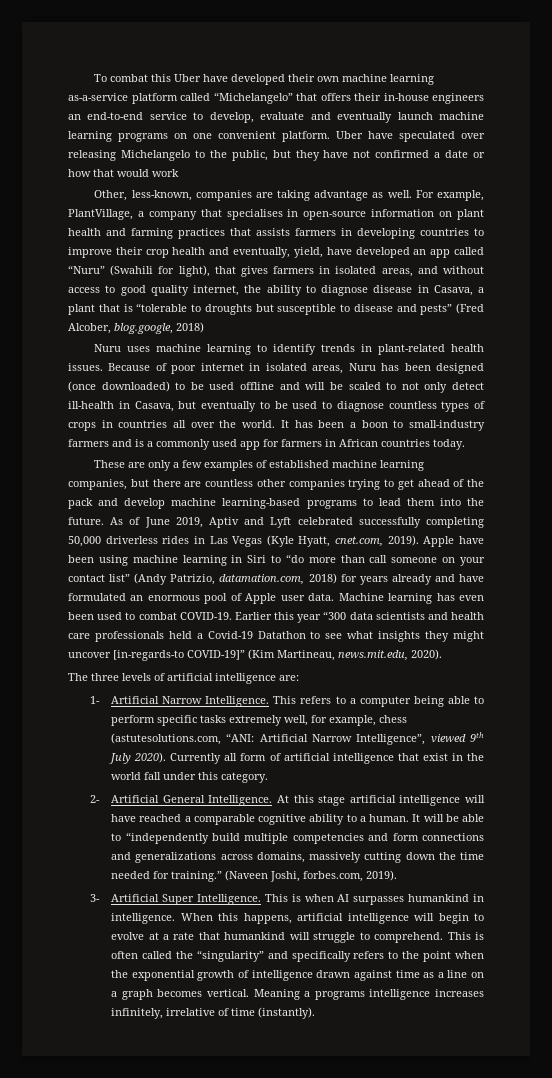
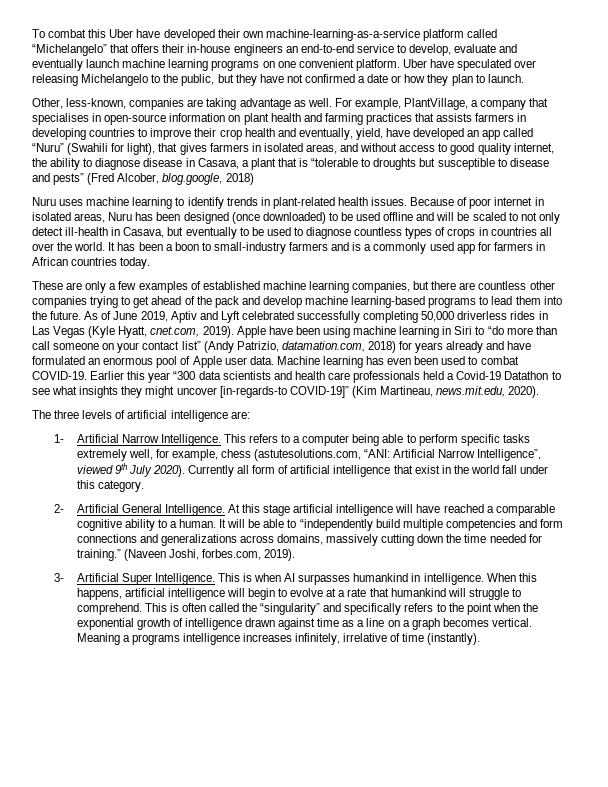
- To combat this Uber have developed their own machine learning as-a-service platform called “Michelangelo” that offers their in-house engineers an end-to-end service to develop, evaluate and eventually launch machine learning programs on one convenient platform.
+ To combat this Uber have developed their own machine-learning-as-a-service platform called “Michelangelo” that offers their in-house engineers an end-to-end service to develop, evaluate and eventually launch machine learning programs on one convenient platform.
- Uber have speculated over releasing Michelangelo to the public, but they have not confirmed a date or how that would work
+ Uber have speculated over releasing Michelangelo to the public, but they have not confirmed a date or how they plan to launch.

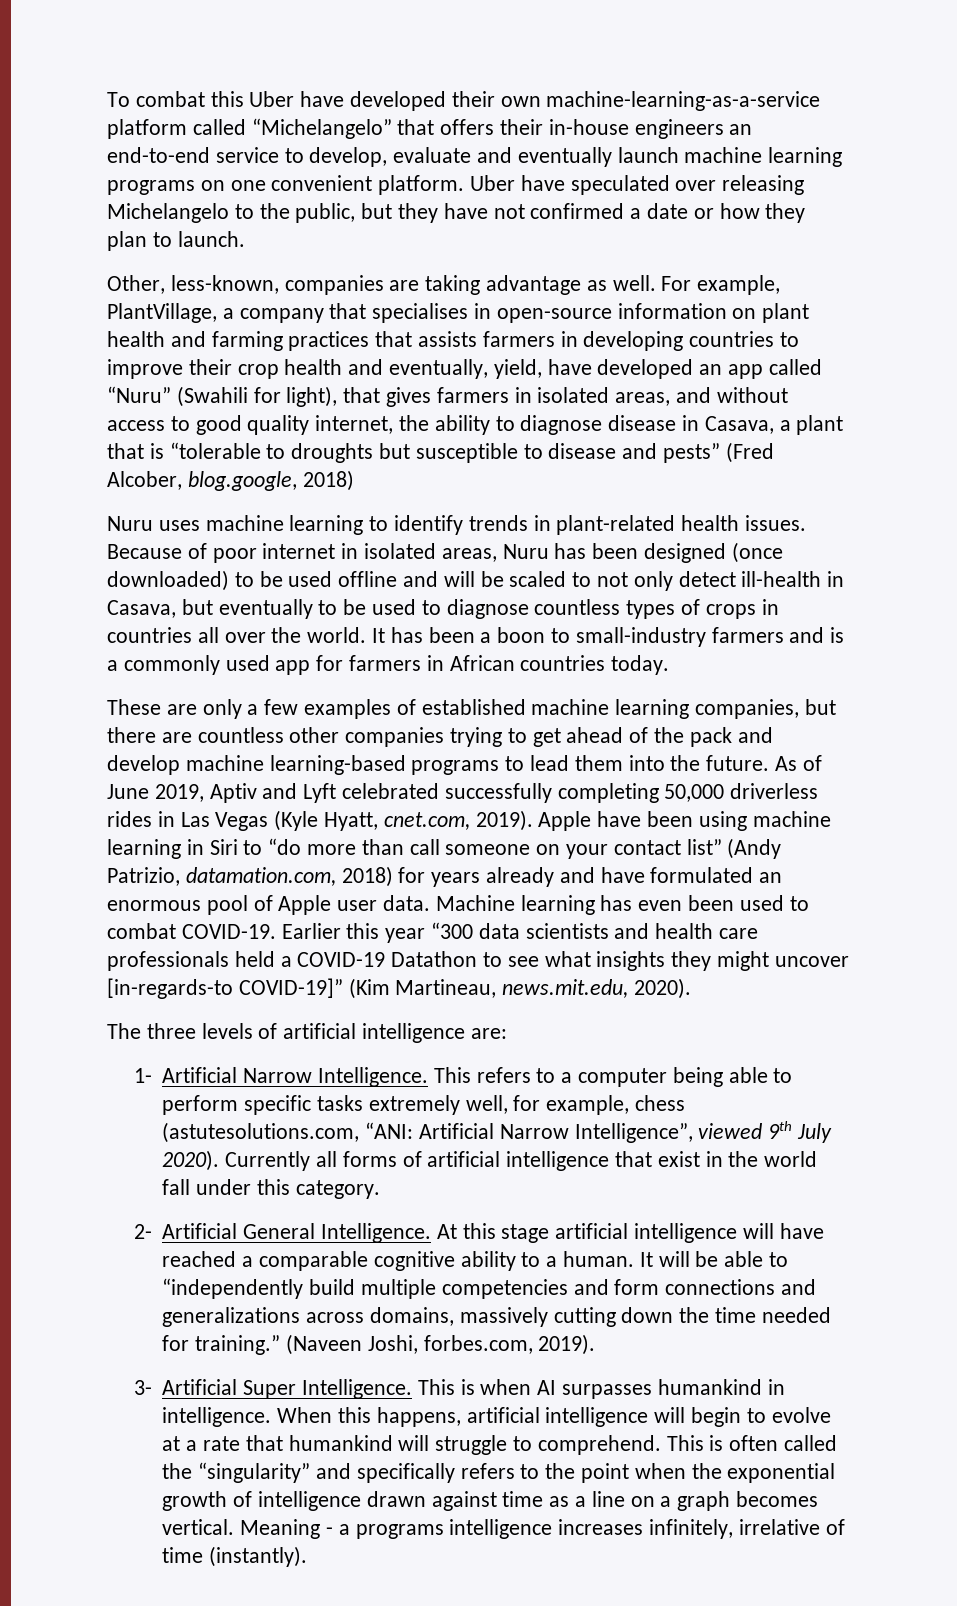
- Earlier this year “300 data scientists and health care professionals held a Covid-19 Datathon to see what insights they might uncover [in-regards-to COVID-19]” (Kim Martineau, news.mit.edu, 2020).
+ Earlier this year “300 data scientists and health care professionals held a COVID-19 Datathon to see what insights they might uncover [in-regards-to COVID-19]” (Kim Martineau, news.mit.edu, 2020).
- Currently all form of artificial intelligence that exist in the world fall under this category.
+ Currently all forms of artificial intelligence that exist in the world fall under this category.
- Meaning a programs intelligence increases infinitely, irrelative of time (instantly).
+ Meaning - a programs intelligence increases infinitely, irrelative of time (instantly).

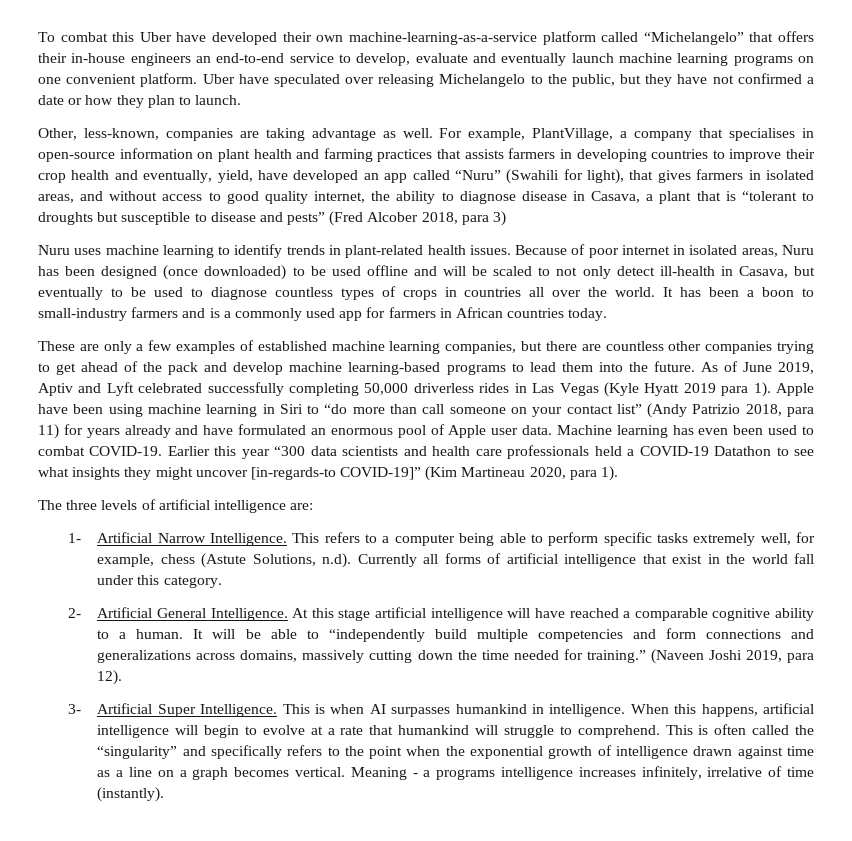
- For example, PlantVillage, a company that specialises in open-source information on plant health and farming practices that assists farmers in developing countries to improve their crop health and eventually, yield, have developed an app called “Nuru” (Swahili for light), that gives farmers in isolated areas, and without access to good quality internet, the ability to diagnose disease in Casava, a plant that is “tolerable to droughts but susceptible to disease and pests” (Fred Alcober, blog.google, 2018)
+ For example, PlantVillage, a company that specialises in open-source information on plant health and farming practices that assists farmers in developing countries to improve their crop health and eventually, yield, have developed an app called “Nuru” (Swahili for light), that gives farmers in isolated areas, and without access to good quality internet, the ability to diagnose disease in Casava, a plant that is “tolerant to droughts but susceptible to disease and pests” (Fred Alcober 2018, para 3)
- As of June 2019, Aptiv and Lyft celebrated successfully completing 50,000 driverless rides in Las Vegas (Kyle Hyatt, cnet.com, 2019).
+ As of June 2019, Aptiv and Lyft celebrated successfully completing 50,000 driverless rides in Las Vegas (Kyle Hyatt 2019 para 1).
- Apple have been using machine learning in Siri to “do more than call someone on your contact list” (Andy Patrizio, datamation.com, 2018) for years already and have formulated an enormous pool of Apple user data.
+ Apple have been using machine learning in Siri to “do more than call someone on your contact list” (Andy Patrizio 2018, para 11) for years already and have formulated an enormous pool of Apple user data.
- Earlier this year “300 data scientists and health care professionals held a COVID-19 Datathon to see what insights they might uncover [in-regards-to COVID-19]” (Kim Martineau, news.mit.edu, 2020).
+ Earlier this year “300 data scientists and health care professionals held a COVID-19 Datathon to see what insights they might uncover [in-regards-to COVID-19]” (Kim Martineau 2020, para 1).
- This refers to a computer being able to perform specific tasks extremely well, for example, chess (astutesolutions.com, “ANI: Artificial Narrow Intelligence”, viewed 9th July 2020). Currently all forms of artificial intelligence that exist in the world fall under this category.
+ This refers to a computer being able to perform specific tasks extremely well, for example, chess (Astute Solutions, n.d). Currently all forms of artificial intelligence that exist in the world fall under this category.
- (Naveen Joshi, forbes.com, 2019).
+ (Naveen Joshi 2019, para 12).

